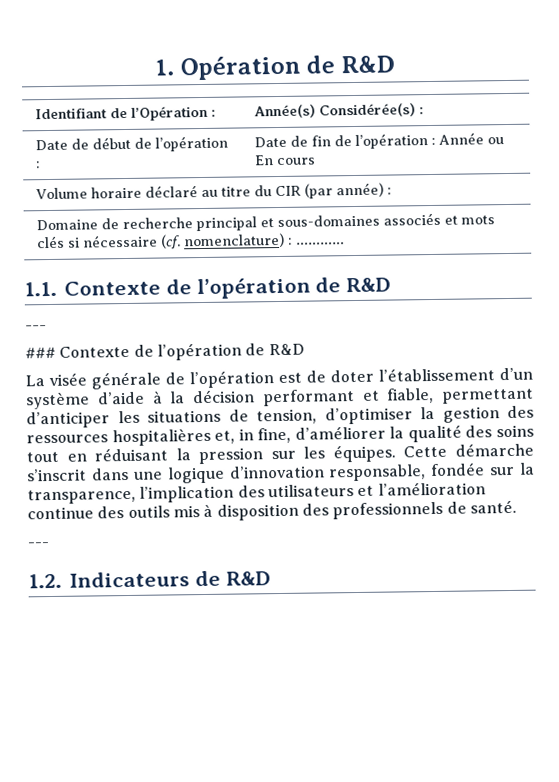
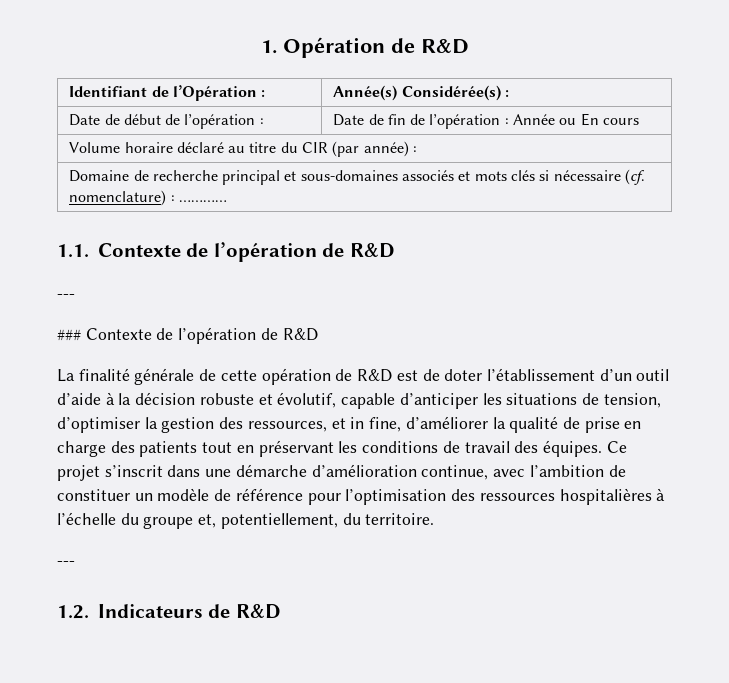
- La visée générale de l’opération est de doter l’établissement d’un système d’aide à la décision performant et fiable, permettant d’anticiper les situations de tension, d’optimiser la gestion des ressources hospitalières et, in fine, d’améliorer la qualité des soins tout en réduisant la pression sur les équipes. Cette démarche s’inscrit dans une logique d’innovation responsable, fondée sur la transparence, l’implication des utilisateurs et l’amélioration continue des outils mis à disposition des professionnels de santé.
+ La finalité générale de cette opération de R&D est de doter l’établissement d’un outil d’aide à la décision robuste et évolutif, capable d’anticiper les situations de tension, d’optimiser la gestion des ressources, et in fine, d’améliorer la qualité de prise en charge des patients tout en préservant les conditions de travail des équipes. Ce projet s’inscrit dans une démarche d’amélioration continue, avec l’ambition de constituer un modèle de référence pour l’optimisation des ressources hospitalières à l’échelle du groupe et, potentiellement, du territoire.

